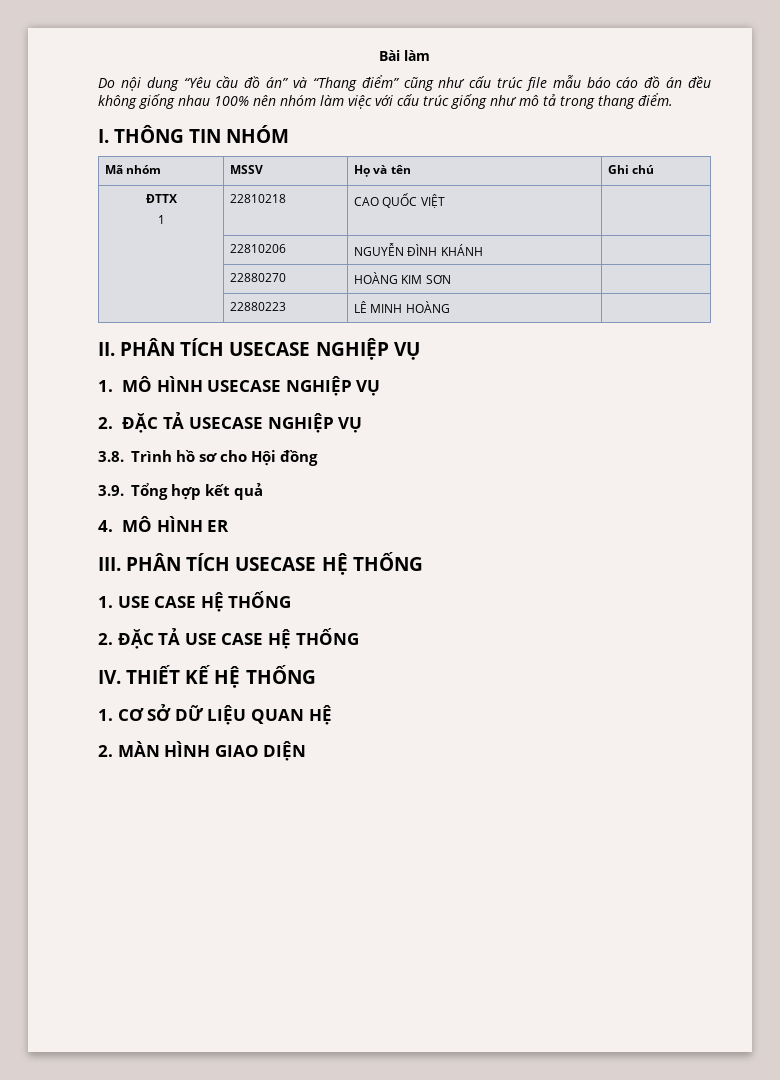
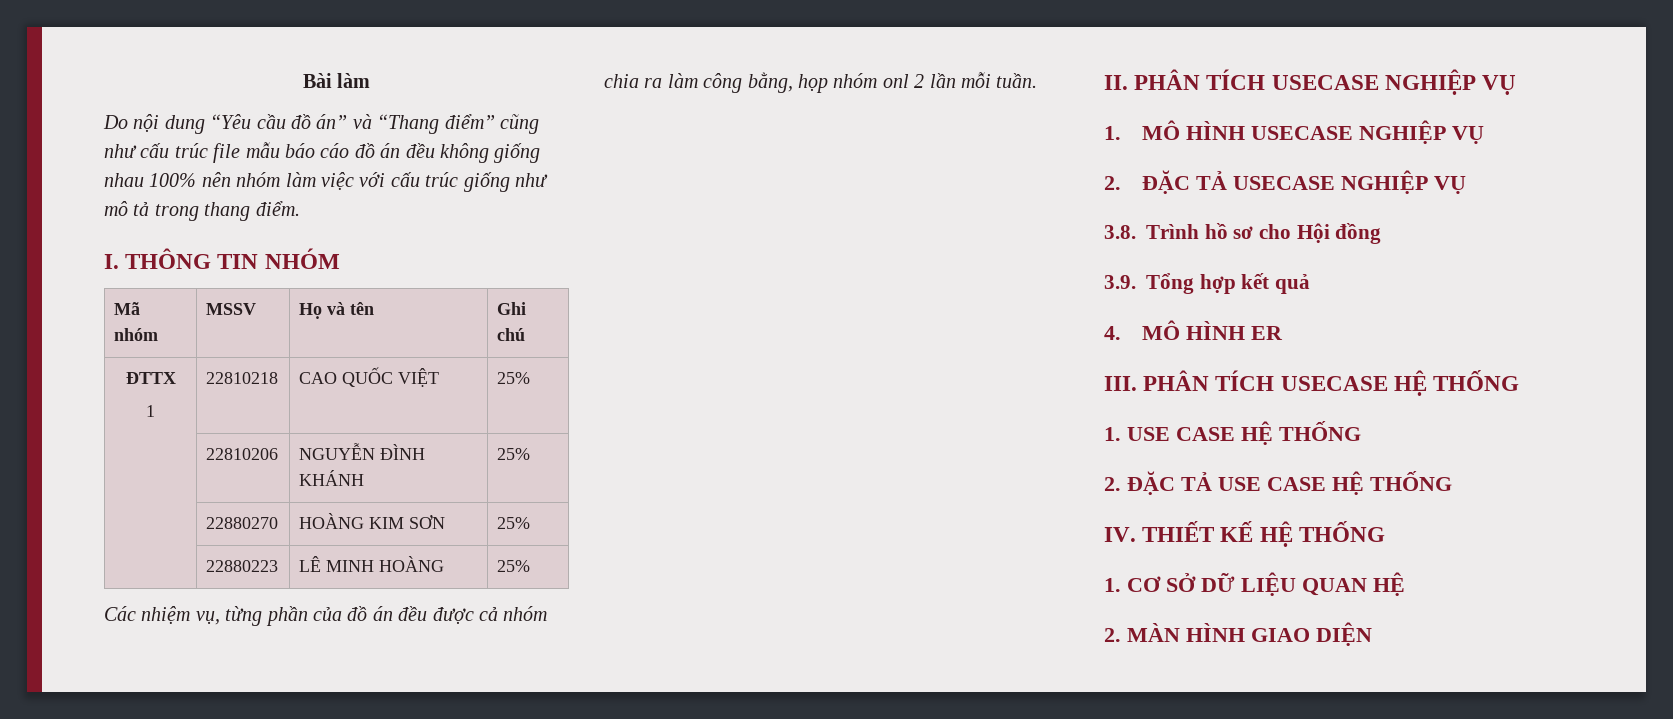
  ĐTTX
- 1 | 22810218 | CAO QUỐC VIỆT |
+ 1 | 22810218 | CAO QUỐC VIỆT | 25%
- | 22810206 | NGUYỄN ĐÌNH KHÁNH |
+ | 22810206 | NGUYỄN ĐÌNH KHÁNH | 25%
- | 22880270 | HOÀNG KIM SƠN |
+ | 22880270 | HOÀNG KIM SƠN | 25%
- | 22880223 | LÊ MINH HOÀNG |
+ | 22880223 | LÊ MINH HOÀNG | 25%
+ Các nhiệm vụ, từng phần của đồ án đều được cả nhóm chia ra làm công bằng, họp nhóm onl 2 lần mỗi tuần.

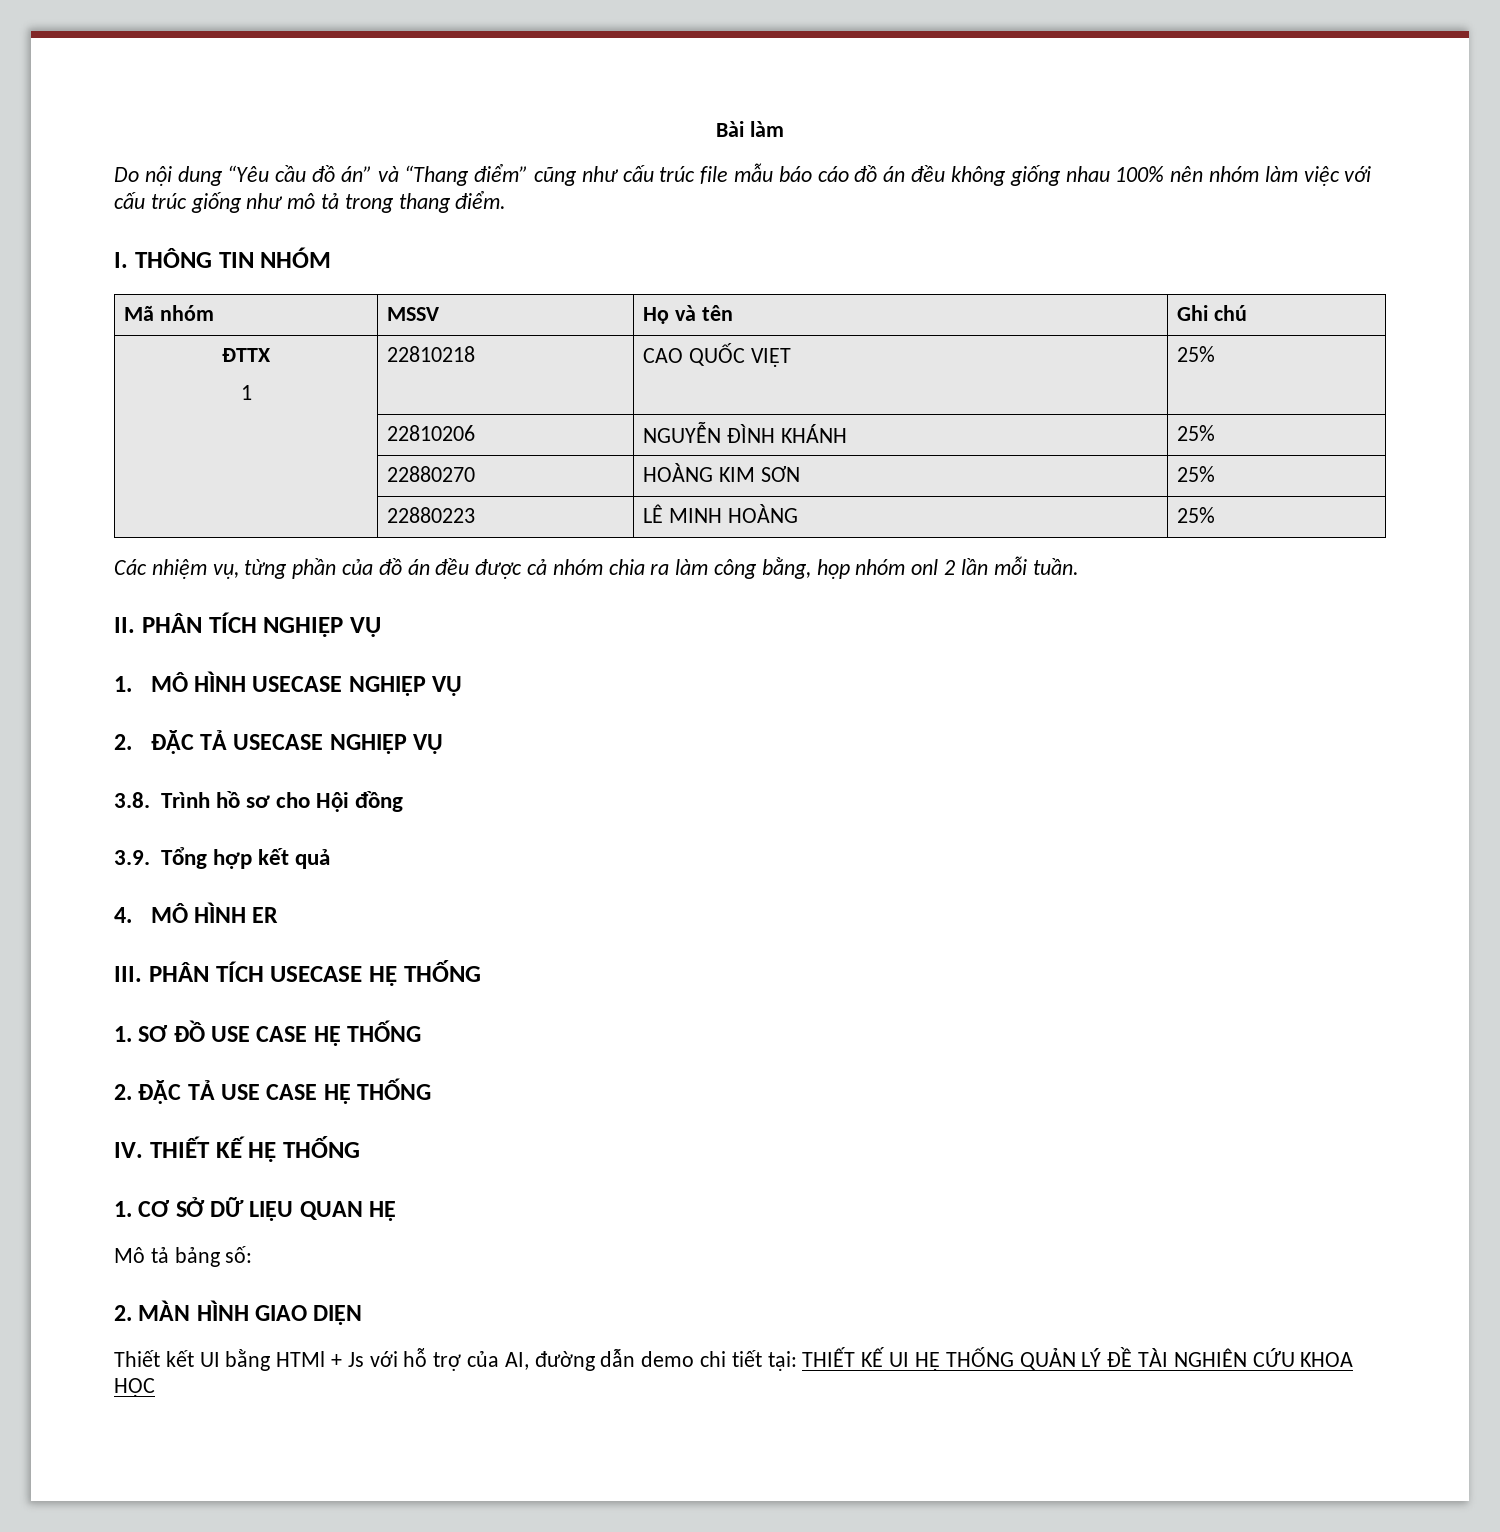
- II. PHÂN TÍCH USECASE NGHIỆP VỤ
+ II. PHÂN TÍCH NGHIỆP VỤ
- 1. USE CASE HỆ THỐNG
+ 1. SƠ ĐỒ USE CASE HỆ THỐNG
+ Mô tả bảng số:
+ Thiết kết UI bằng HTMl + Js với hỗ trợ của AI, đường dẫn demo chi tiết tại: THIẾT KẾ UI HỆ THỐNG QUẢN LÝ ĐỀ TÀI NGHIÊN CỨU KHOA HỌC

